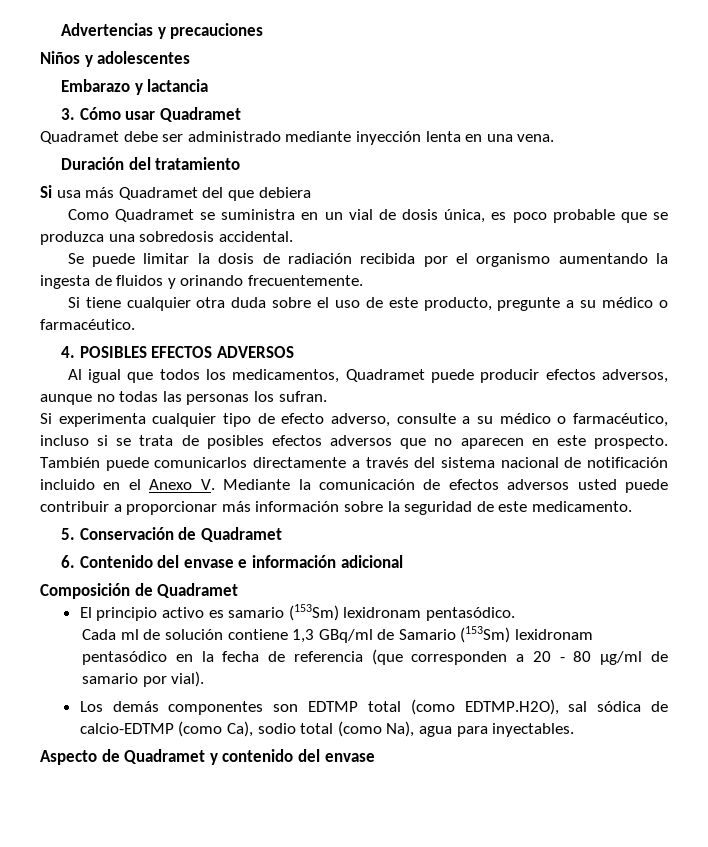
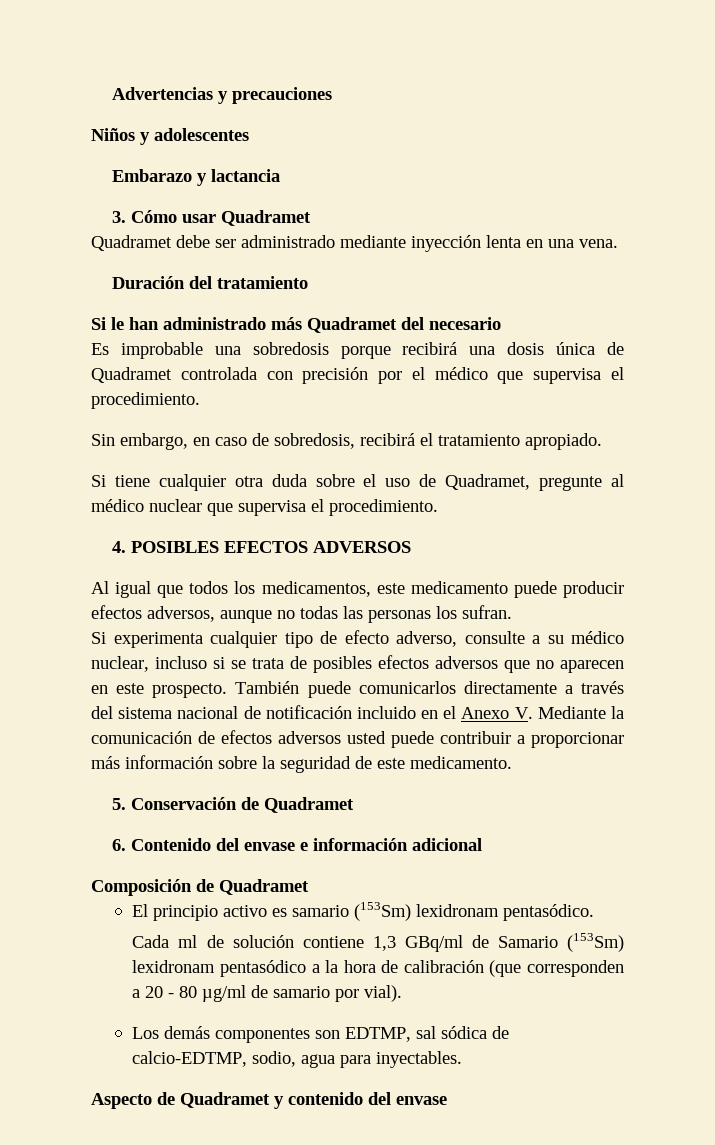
- Si usa más Quadramet del que debiera
- Como Quadramet se suministra en un vial de dosis única, es poco probable que se produzca una sobredosis accidental.
- Se puede limitar la dosis de radiación recibida por el organismo aumentando la ingesta de fluidos y orinando frecuentemente.
+ Si le han administrado más Quadramet del necesario
+ Es improbable una sobredosis porque recibirá una dosis única de Quadramet controlada con precisión por el médico que supervisa el procedimiento.
+ Sin embargo, en caso de sobredosis, recibirá el tratamiento apropiado.
- Si tiene cualquier otra duda sobre el uso de este producto, pregunte a su médico o farmacéutico.
+ Si tiene cualquier otra duda sobre el uso de Quadramet, pregunte al médico nuclear que supervisa el procedimiento.
- Al igual que todos los medicamentos, Quadramet puede producir efectos adversos, aunque no todas las personas los sufran.
+ Al igual que todos los medicamentos, este medicamento puede producir efectos adversos, aunque no todas las personas los sufran.
- Si experimenta cualquier tipo de efecto adverso, consulte a su médico o farmacéutico, incluso si se trata de posibles efectos adversos que no aparecen en este prospecto.
+ Si experimenta cualquier tipo de efecto adverso, consulte a su médico nuclear, incluso si se trata de posibles efectos adversos que no aparecen en este prospecto.
- Cada ml de solución contiene 1,3 GBq/ml de Samario (153Sm) lexidronam pentasódico en la fecha de referencia (que corresponden a 20 - 80 µg/ml de samario por vial).
+ Cada ml de solución contiene 1,3 GBq/ml de Samario (153Sm) lexidronam pentasódico a la hora de calibración (que corresponden a 20 - 80 µg/ml de samario por vial).
- Los demás componentes son EDTMP total (como EDTMP.H2O), sal sódica de calcio-EDTMP (como Ca), sodio total (como Na), agua para inyectables.
+ Los demás componentes son EDTMP, sal sódica de calcio-EDTMP, sodio, agua para inyectables.

